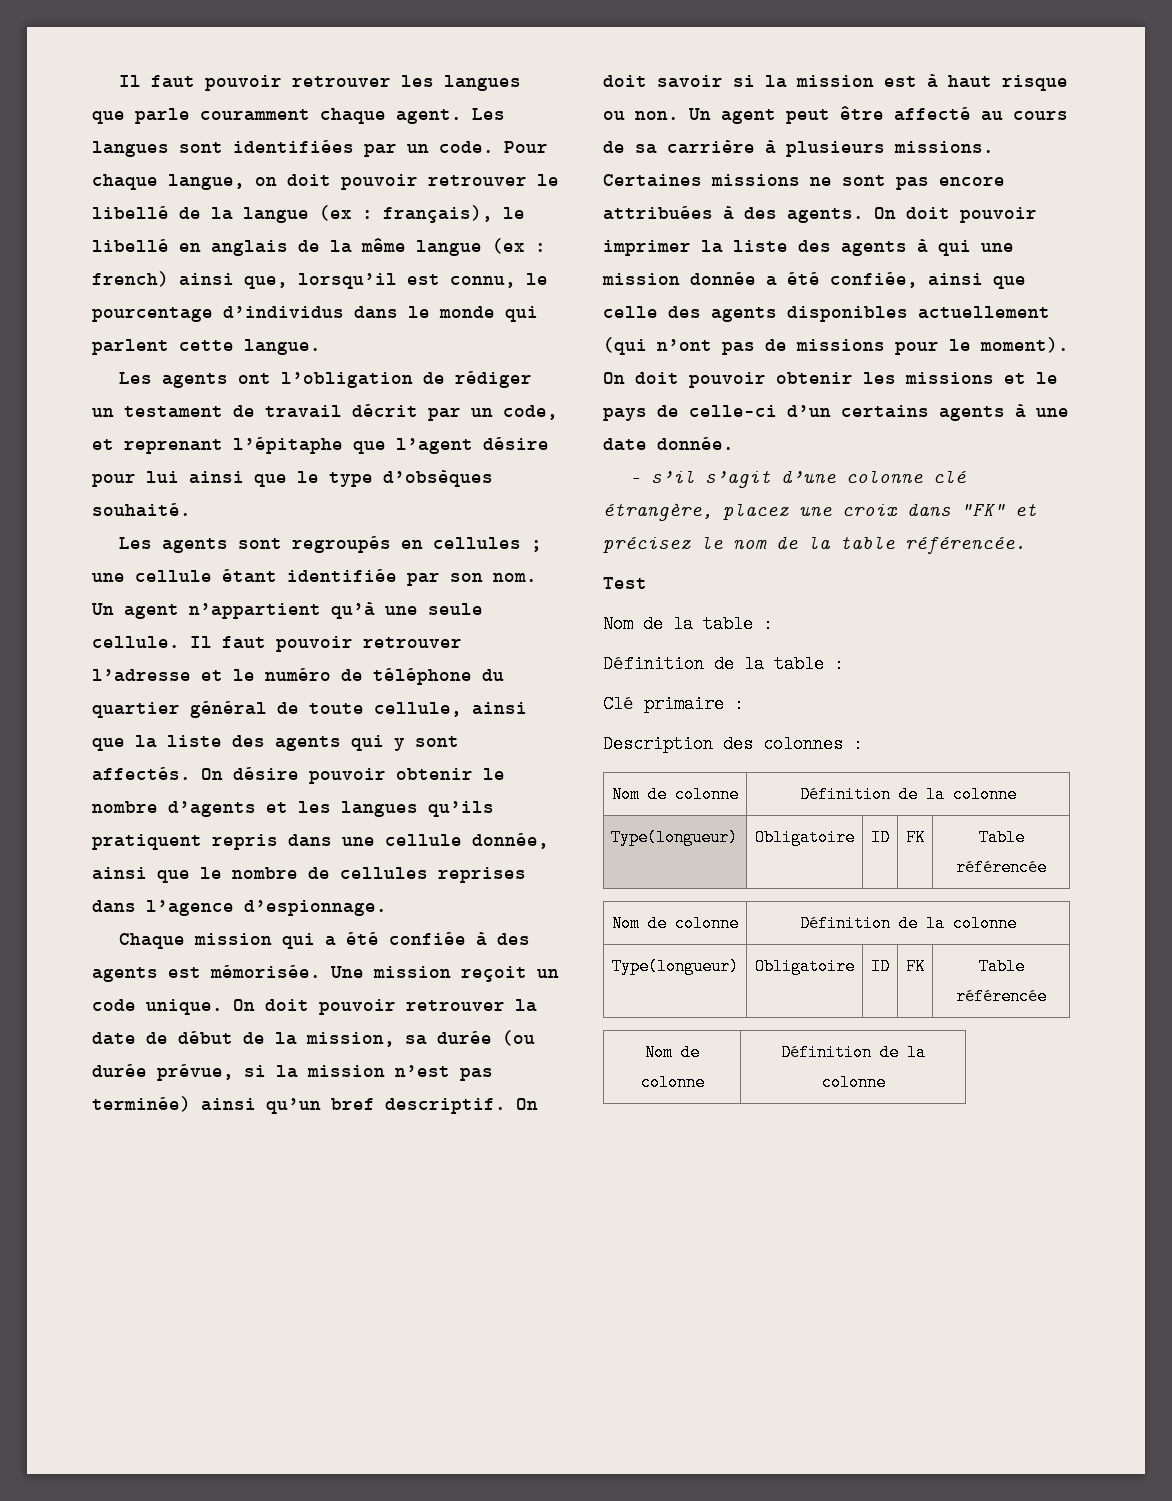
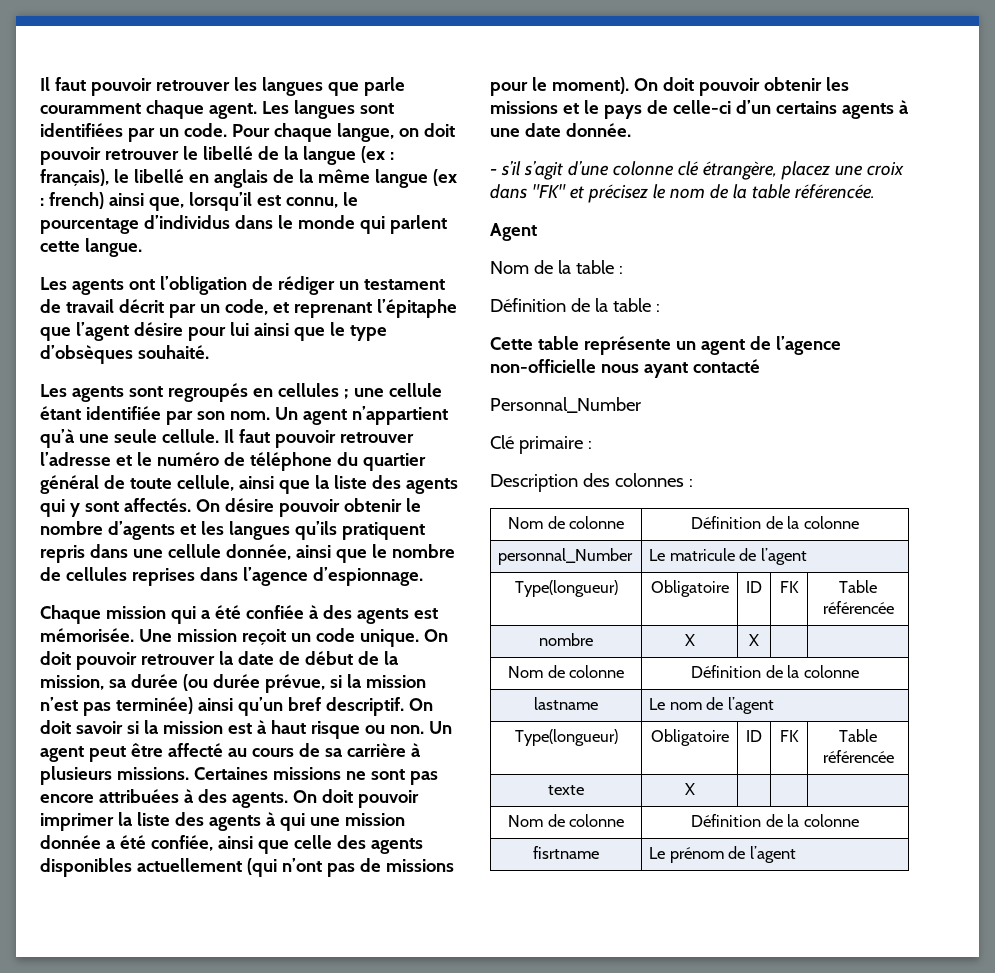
- Test
+ Agent
+ Cette table représente un agent de l’agence non-officielle nous ayant contacté
+ Personnal_Number
  Description des colonnes :
  Nom de colonne | Définition de la colonne
+ personnal_Number | Le matricule de l’agent
  Type(longueur) | Obligatoire | ID | FK | Table référencée
+ nombre | X | X | |
  Nom de colonne | Définition de la colonne
+ lastname | Le nom de l’agent
  Type(longueur) | Obligatoire | ID | FK | Table référencée
+ texte | X | | |
  Nom de colonne | Définition de la colonne
+ fisrtname | Le prénom de l’agent

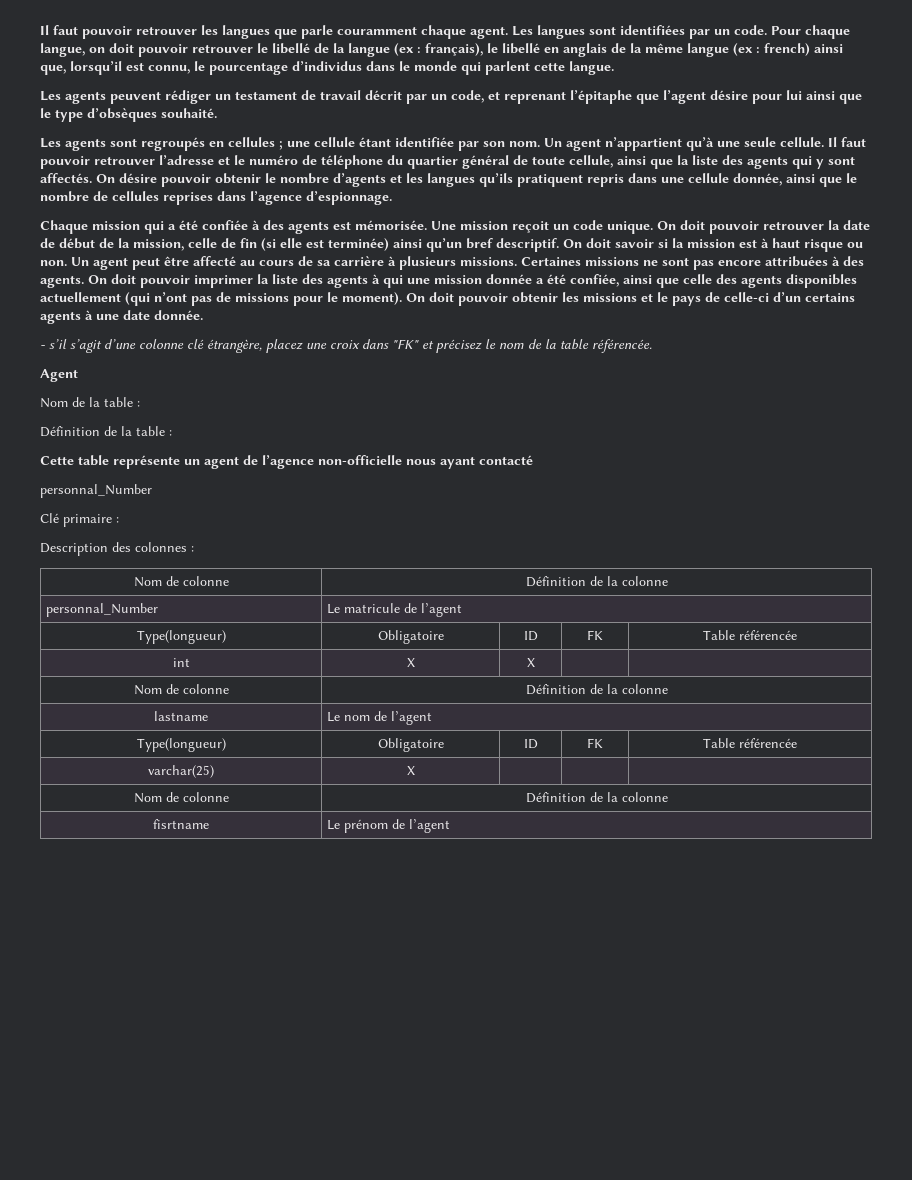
- Les agents ont l’obligation de rédiger un testament de travail décrit par un code, et reprenant l’épitaphe que l’agent désire pour lui ainsi que le type d’obsèques souhaité.
+ Les agents peuvent rédiger un testament de travail décrit par un code, et reprenant l’épitaphe que l’agent désire pour lui ainsi que le type d’obsèques souhaité.
- On doit pouvoir retrouver la date de début de la mission, sa durée (ou durée prévue, si la mission n’est pas terminée) ainsi qu’un bref descriptif.
+ On doit pouvoir retrouver la date de début de la mission, celle de fin (si elle est terminée) ainsi qu’un bref descriptif.
  Cette table représente un agent de l’agence non-officielle nous ayant contacté
- Personnal_Number
+ personnal_Number
- nombre | X | X | |
+ int | X | X | |
- texte | X | | |
+ varchar(25) | X | | |

